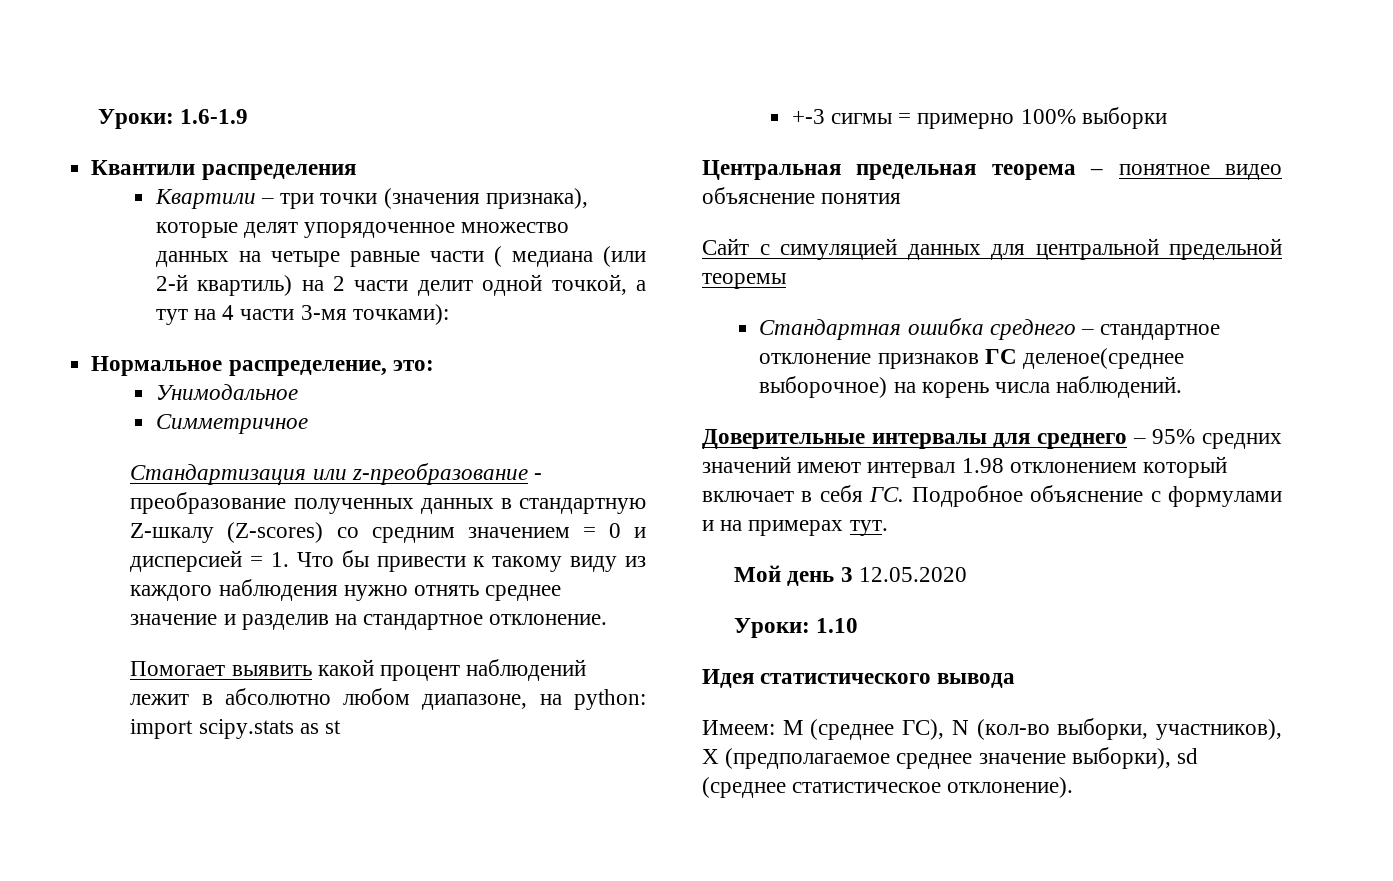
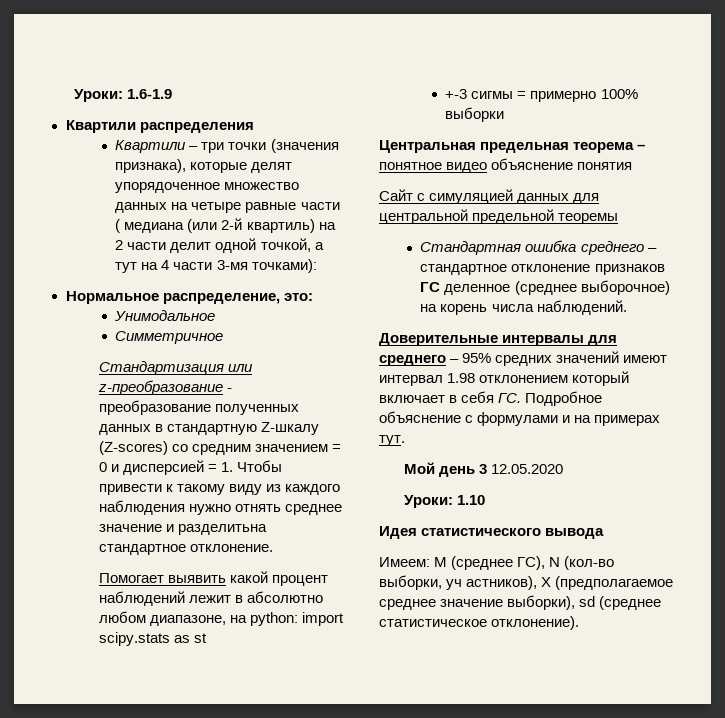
- Квантили распределения
+ Квартили распределения
- Стандартизация или z-преобразование - преобразование полученных данных в стандартную Z-шкалу (Z-scores) со средним значением = 0 и дисперсией = 1. Что бы привести к такому виду из каждого наблюдения нужно отнять среднее значение и разделив на стандартное отклонение.
+ Стандартизация или z-преобразование - преобразование полученных данных в стандартную Z-шкалу (Z-scores) со средним значением = 0 и дисперсией = 1. Чтобы привести к такому виду из каждого наблюдения нужно отнять среднее значение и разделитьна стандартное отклонение.
- Стандартная ошибка среднего – стандартное отклонение признаков ГС деленое(среднее выборочное) на корень числа наблюдений.
+ Стандартная ошибка среднего – стандартное отклонение признаков ГС деленное (среднее выборочное) на корень числа наблюдений.
- Имеем: М (среднее ГС), N (кол-во выборки, участников), Х (предполагаемое среднее значение выборки), sd (среднее статистическое отклонение).
+ Имеем: М (среднее ГС), N (кол-во выборки, уч астников), Х (предполагаемое среднее значение выборки), sd (среднее статистическое отклонение).

